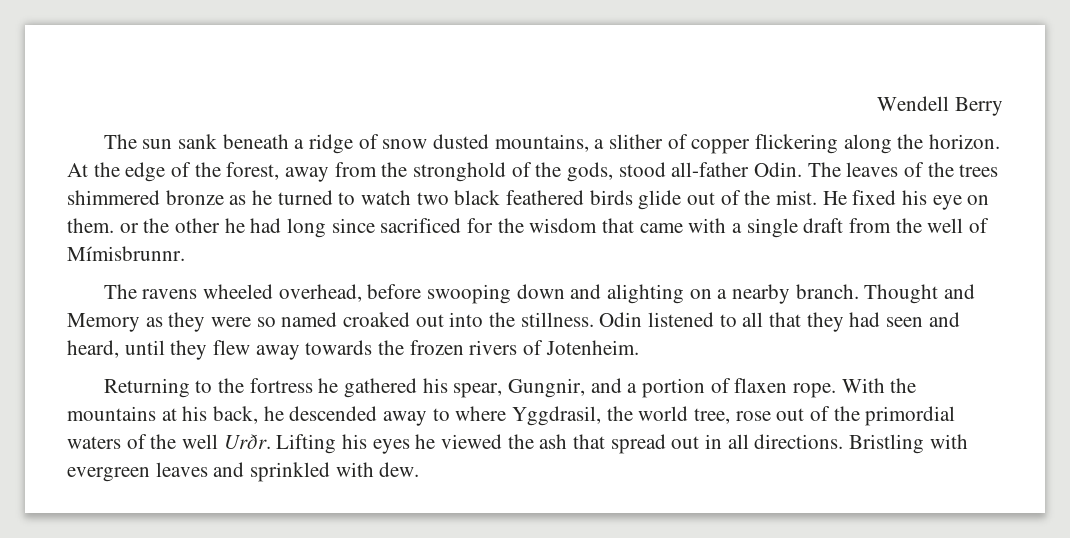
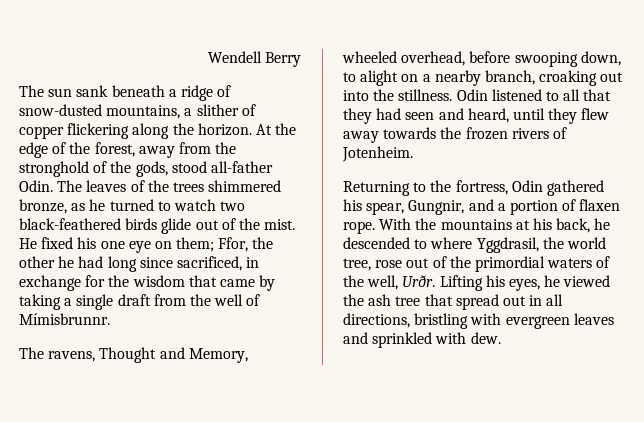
- The sun sank beneath a ridge of snow dusted mountains, a slither of copper flickering along the horizon.
+ The sun sank beneath a ridge of snow-dusted mountains, a slither of copper flickering along the horizon.
- The leaves of the trees shimmered bronze as he turned to watch two black feathered birds glide out of the mist.
+ The leaves of the trees shimmered bronze, as he turned to watch two black-feathered birds glide out of the mist.
- He fixed his eye on them. or the other he had long since sacrificed for the wisdom that came with a single draft from the well of Mímisbrunnr.
+ He fixed his one eye on them; Ffor, the other he had long since sacrificed, in exchange for the wisdom that came by taking a single draft from the well of Mímisbrunnr.
- The ravens wheeled overhead, before swooping down and alighting on a nearby branch. Thought and Memory as they were so named croaked out into the stillness.
+ The ravens, Thought and Memory, wheeled overhead, before swooping down, to alight on a nearby branch, croaking out into the stillness.
- Returning to the fortress he gathered his spear, Gungnir, and a portion of flaxen rope.
+ Returning to the fortress, Odin gathered his spear, Gungnir, and a portion of flaxen rope.
- With the mountains at his back, he descended away to where Yggdrasil, the world tree, rose out of the primordial waters of the well Urðr.
+ With the mountains at his back, he descended to where Yggdrasil, the world tree, rose out of the primordial waters of the well, Urðr.
- Lifting his eyes he viewed the ash that spread out in all directions. Bristling with evergreen leaves and sprinkled with dew.
+ Lifting his eyes, he viewed the ash tree that spread out in all directions, bristling with evergreen leaves and sprinkled with dew.

